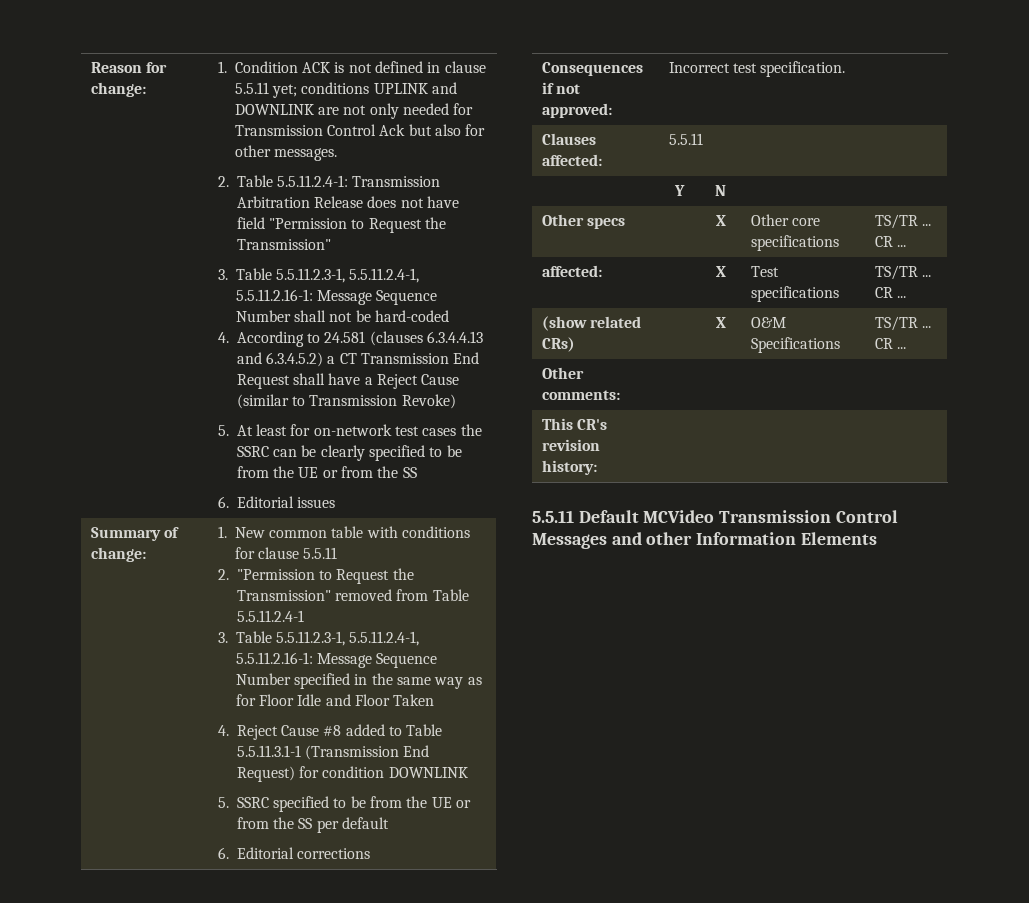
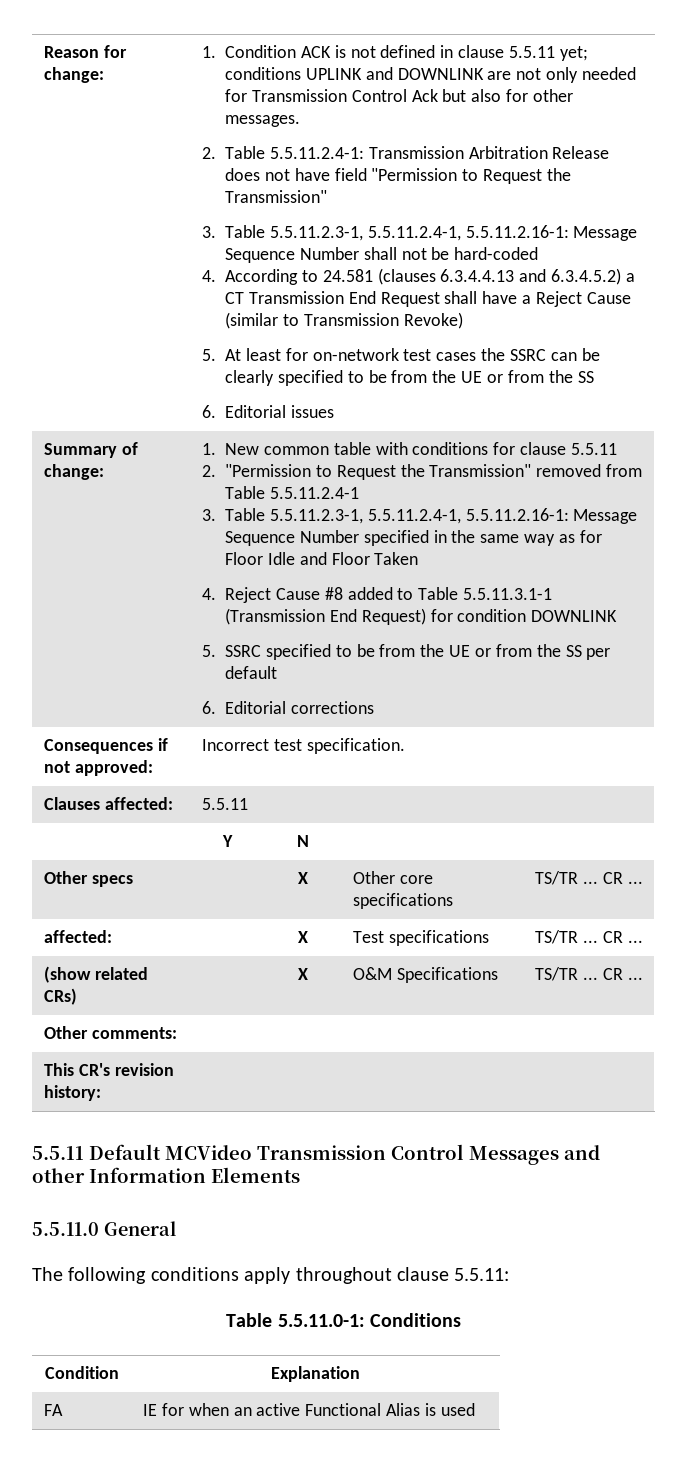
+ 5.5.11.0 General
+ The following conditions apply throughout clause 5.5.11:
+ Table 5.5.11.0-1: Conditions
+ Condition | Explanation
+ FA | IE for when an active Functional Alias is used

